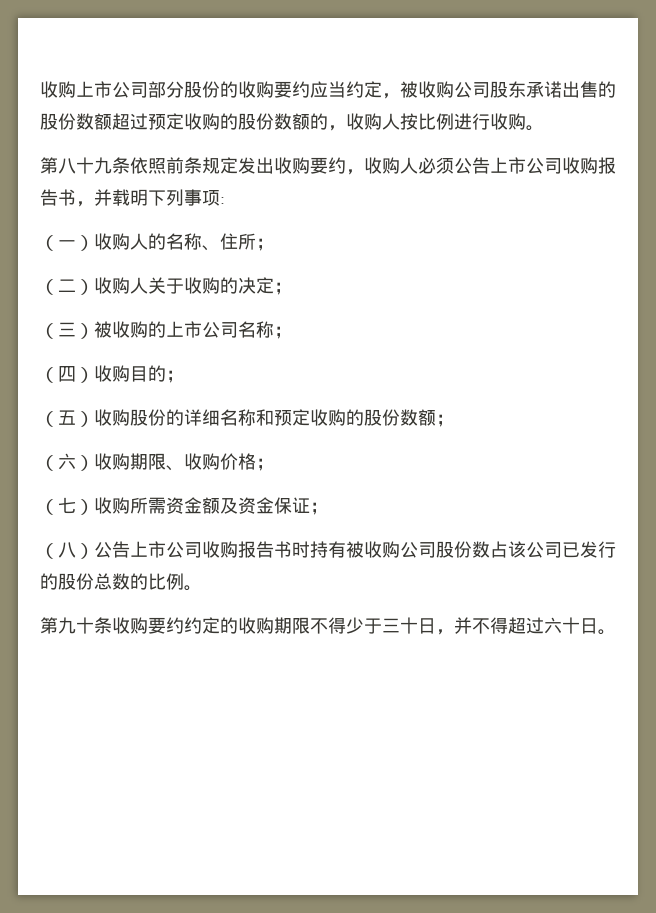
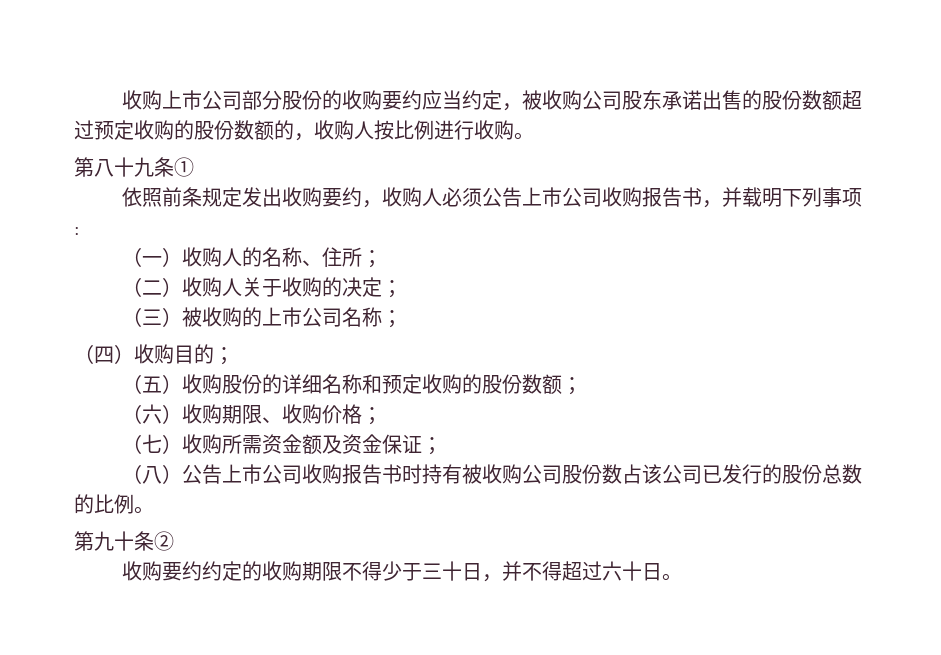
- 第八十九条依照前条规定发出收购要约，收购人必须公告上市公司收购报告书，并载明下列事项:
+ 第八十九条①
+ 依照前条规定发出收购要约，收购人必须公告上市公司收购报告书，并载明下列事项:
- 第九十条收购要约约定的收购期限不得少于三十日，并不得超过六十日。
+ 第九十条②
+ 收购要约约定的收购期限不得少于三十日，并不得超过六十日。

